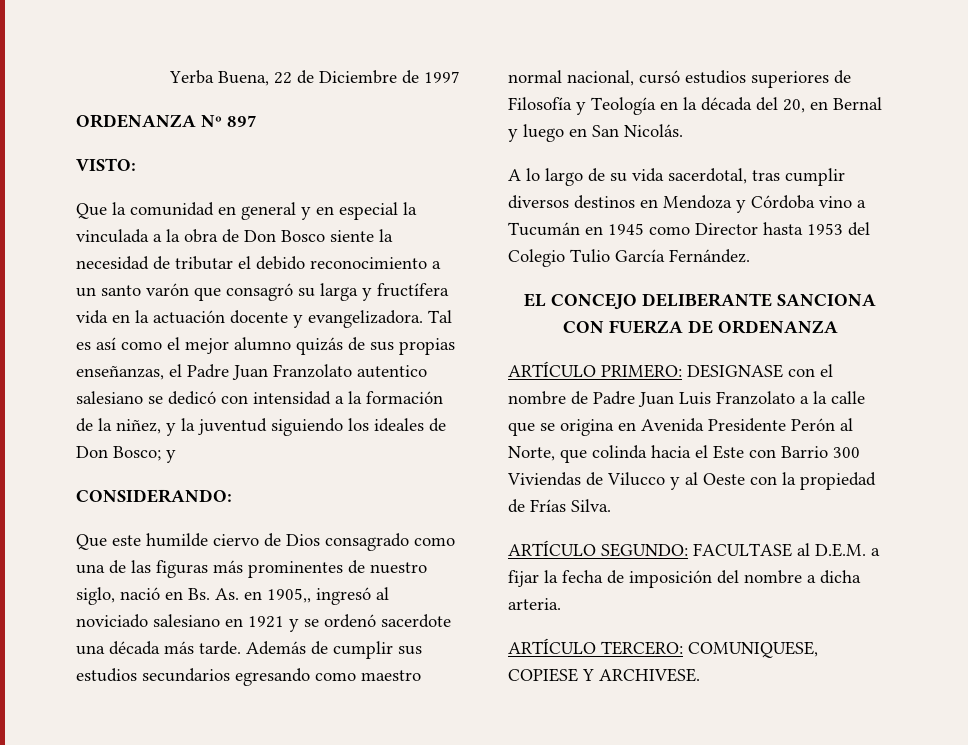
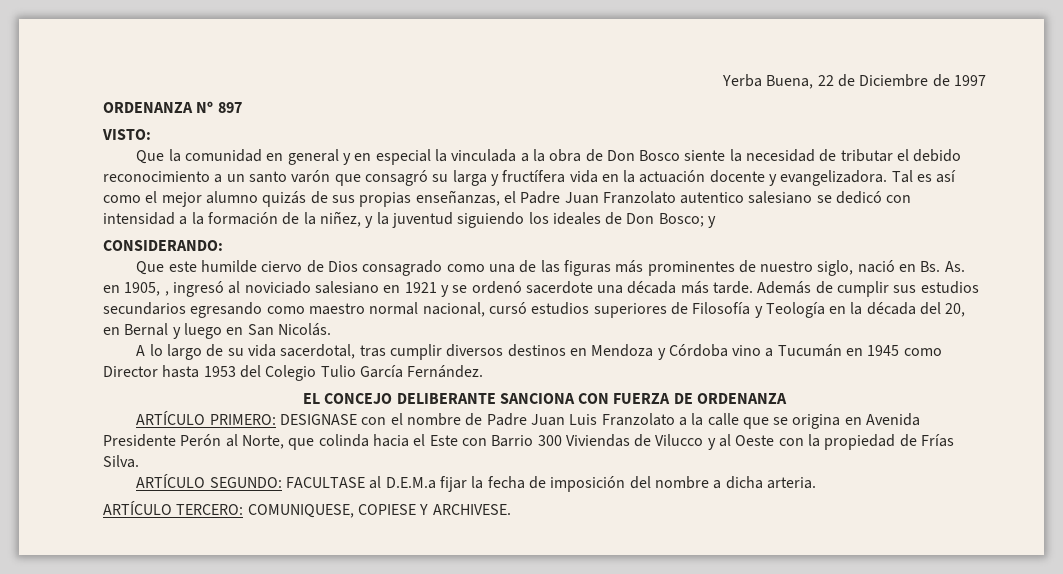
- Que este humilde ciervo de Dios consagrado como una de las figuras más prominentes de nuestro siglo, nació en Bs. As. en 1905,, ingresó al noviciado salesiano en 1921 y se ordenó sacerdote una década más tarde.
+ Que este humilde ciervo de Dios consagrado como una de las figuras más prominentes de nuestro siglo, nació en Bs. As. en 1905, , ingresó al noviciado salesiano en 1921 y se ordenó sacerdote una década más tarde.
- ARTÍCULO SEGUNDO: FACULTASE al D.E.M. a fijar la fecha de imposición del nombre a dicha arteria.
+ ARTÍCULO SEGUNDO: FACULTASE al D.E.M.a fijar la fecha de imposición del nombre a dicha arteria.

